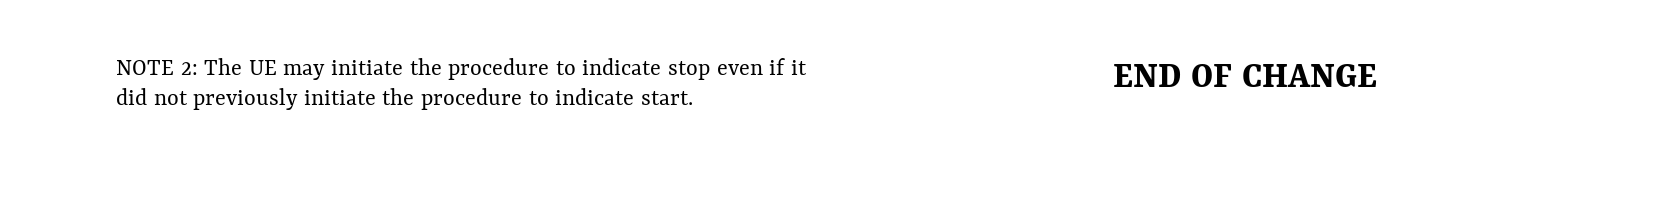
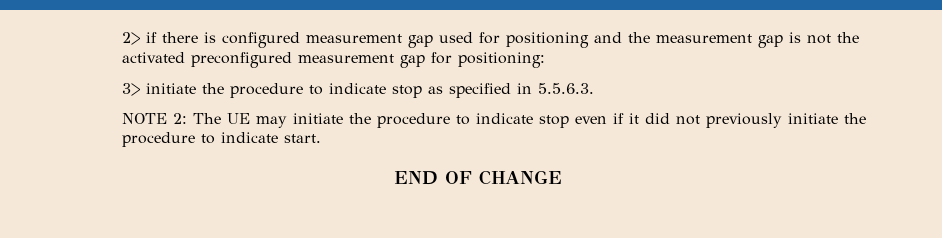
+ 2> if there is configured measurement gap used for positioning and the measurement gap is not the activated preconfigured measurement gap for positioning:
+ 3> initiate the procedure to indicate stop as specified in 5.5.6.3.

